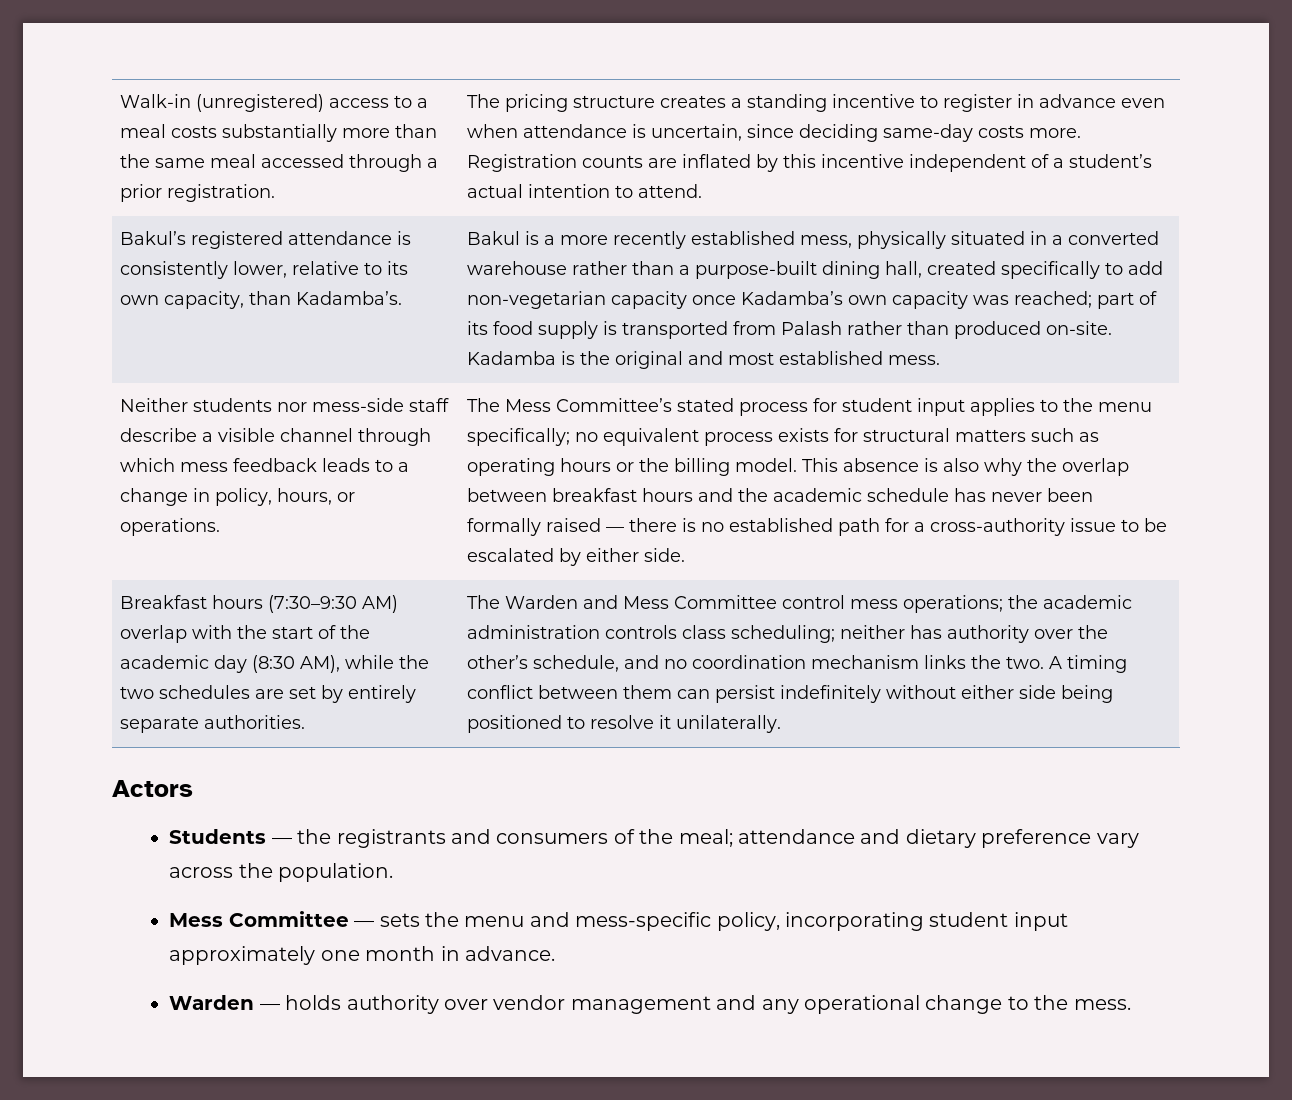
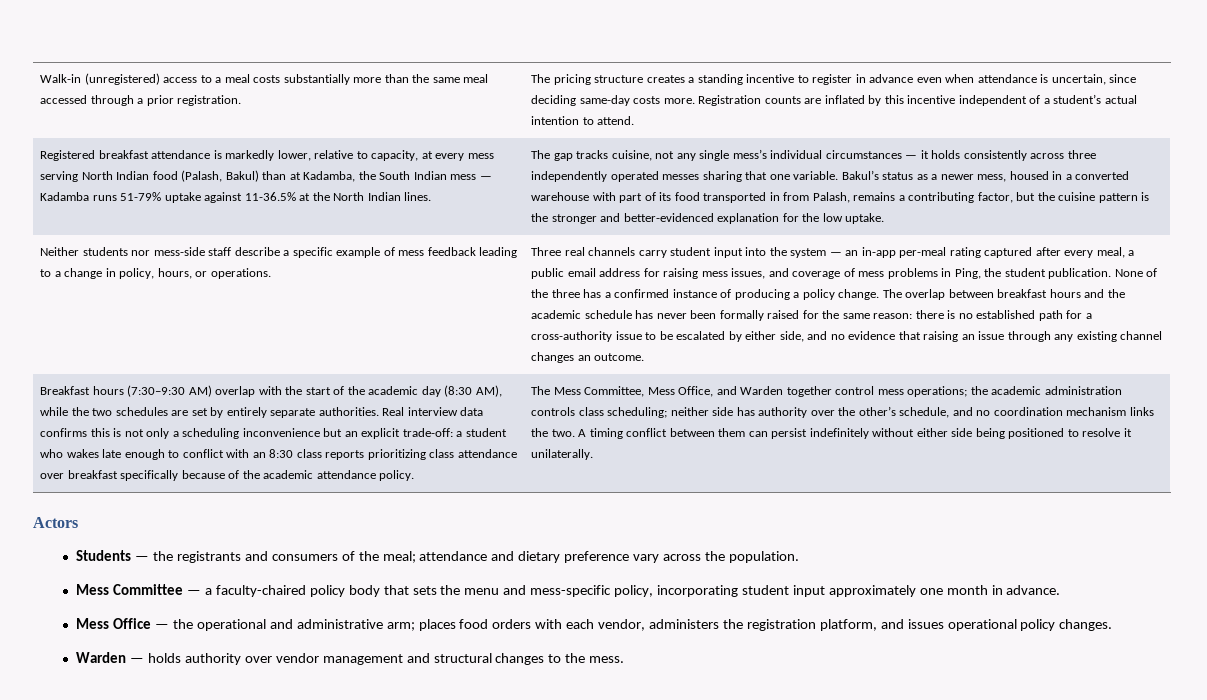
- Bakul’s registered attendance is consistently lower, relative to its own capacity, than Kadamba’s. | Bakul is a more recently established mess, physically situated in a converted warehouse rather than a purpose-built dining hall, created specifically to add non-vegetarian capacity once Kadamba’s own capacity was reached; part of its food supply is transported from Palash rather than produced on-site. Kadamba is the original and most established mess.
+ Registered breakfast attendance is markedly lower, relative to capacity, at every mess serving North Indian food (Palash, Bakul) than at Kadamba, the South Indian mess — Kadamba runs 51-79% uptake against 11-36.5% at the North Indian lines. | The gap tracks cuisine, not any single mess’s individual circumstances — it holds consistently across three independently operated messes sharing that one variable. Bakul’s status as a newer mess, housed in a converted warehouse with part of its food transported in from Palash, remains a contributing factor, but the cuisine pattern is the stronger and better-evidenced explanation for the low uptake.
- Neither students nor mess-side staff describe a visible channel through which mess feedback leads to a change in policy, hours, or operations.
+ Neither students nor mess-side staff describe a specific example of mess feedback leading to a change in policy, hours, or operations.
- The Mess Committee’s stated process for student input applies to the menu specifically; no equivalent process exists for structural matters such as operating hours or the billing model. This absence is also why the overlap between breakfast hours and the academic schedule has never been formally raised — there is no established path for a cross-authority issue to be escalated by either side.
+ Three real channels carry student input into the system — an in-app per-meal rating captured after every meal, a public email address for raising mess issues, and coverage of mess problems in Ping, the student publication. None of the three has a confirmed instance of producing a policy change. The overlap between breakfast hours and the academic schedule has never been formally raised for the same reason: there is no established path for a cross-authority issue to be escalated by either side, and no evidence that raising an issue through any existing channel changes an outcome.
- Breakfast hours (7:30–9:30 AM) overlap with the start of the academic day (8:30 AM), while the two schedules are set by entirely separate authorities. | The Warden and Mess Committee control mess operations; the academic administration controls class scheduling; neither has authority over the other’s schedule, and no coordination mechanism links the two.
+ Breakfast hours (7:30–9:30 AM) overlap with the start of the academic day (8:30 AM), while the two schedules are set by entirely separate authorities. Real interview data confirms this is not only a scheduling inconvenience but an explicit trade-off: a student who wakes late enough to conflict with an 8:30 class reports prioritizing class attendance over breakfast specifically because of the academic attendance policy. | The Mess Committee, Mess Office, and Warden together control mess operations; the academic administration controls class scheduling; neither side has authority over the other’s schedule, and no coordination mechanism links the two.
- Mess Committee — sets the menu and mess-specific policy, incorporating student input approximately one month in advance.
+ Mess Committee — a faculty-chaired policy body that sets the menu and mess-specific policy, incorporating student input approximately one month in advance.
+ Mess Office — the operational and administrative arm; places food orders with each vendor, administers the registration platform, and issues operational policy changes.
- Warden — holds authority over vendor management and any operational change to the mess.
+ Warden — holds authority over vendor management and structural changes to the mess.

